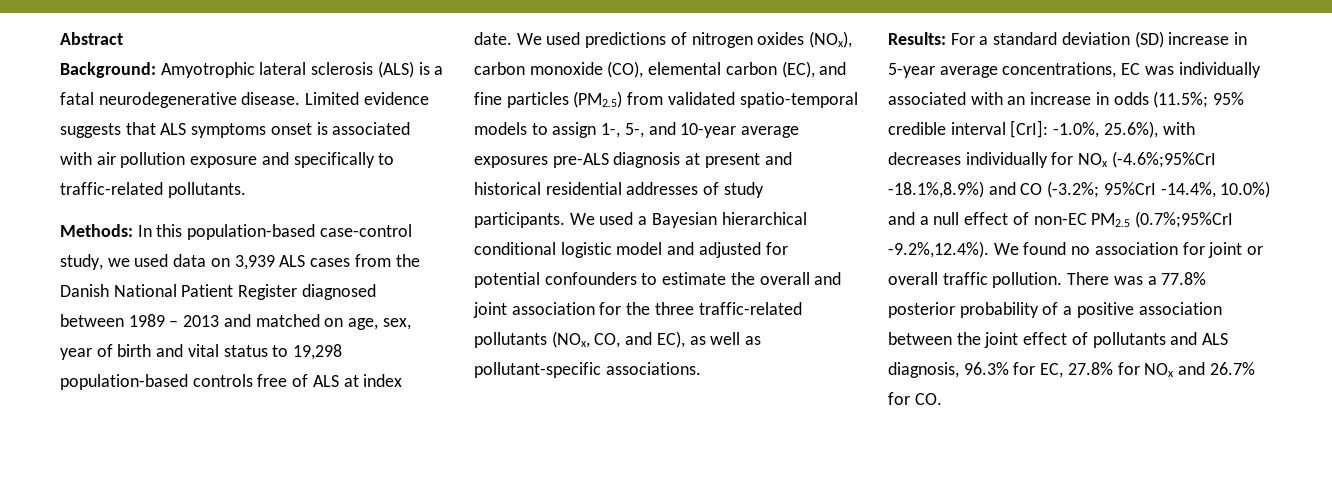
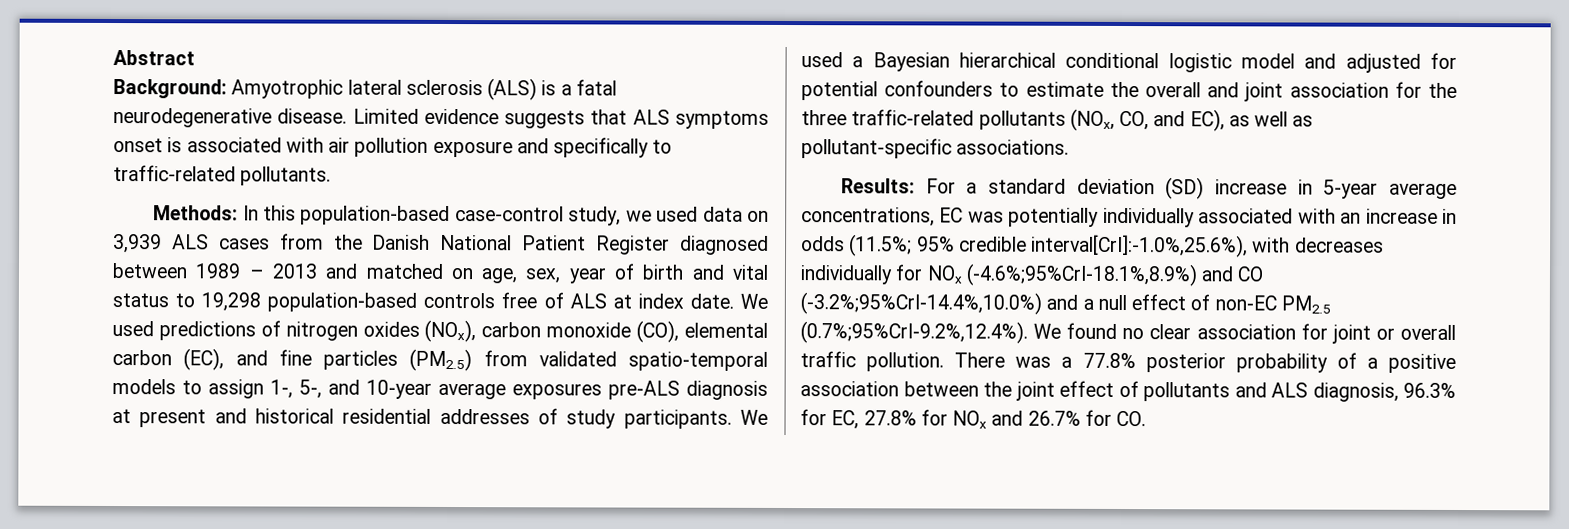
- Results: For a standard deviation (SD) increase in 5-year average concentrations, EC was individually associated with an increase in odds (11.5%; 95% credible interval [CrI]: -1.0%, 25.6%), with decreases individually for NOx (-4.6%;95%CrI -18.1%,8.9%) and CO (-3.2%; 95%CrI -14.4%, 10.0%) and a null effect of non-EC PM2.5 (0.7%;95%CrI -9.2%,12.4%). We found no association for joint or overall traffic pollution.
+ Results: For a standard deviation (SD) increase in 5-year average concentrations, EC was potentially individually associated with an increase in odds (11.5%; 95% credible interval[CrI]:-1.0%,25.6%), with decreases individually for NOx (-4.6%;95%CrI-18.1%,8.9%) and CO (-3.2%;95%CrI-14.4%,10.0%) and a null effect of non-EC PM2.5 (0.7%;95%CrI-9.2%,12.4%). We found no clear association for joint or overall traffic pollution.

